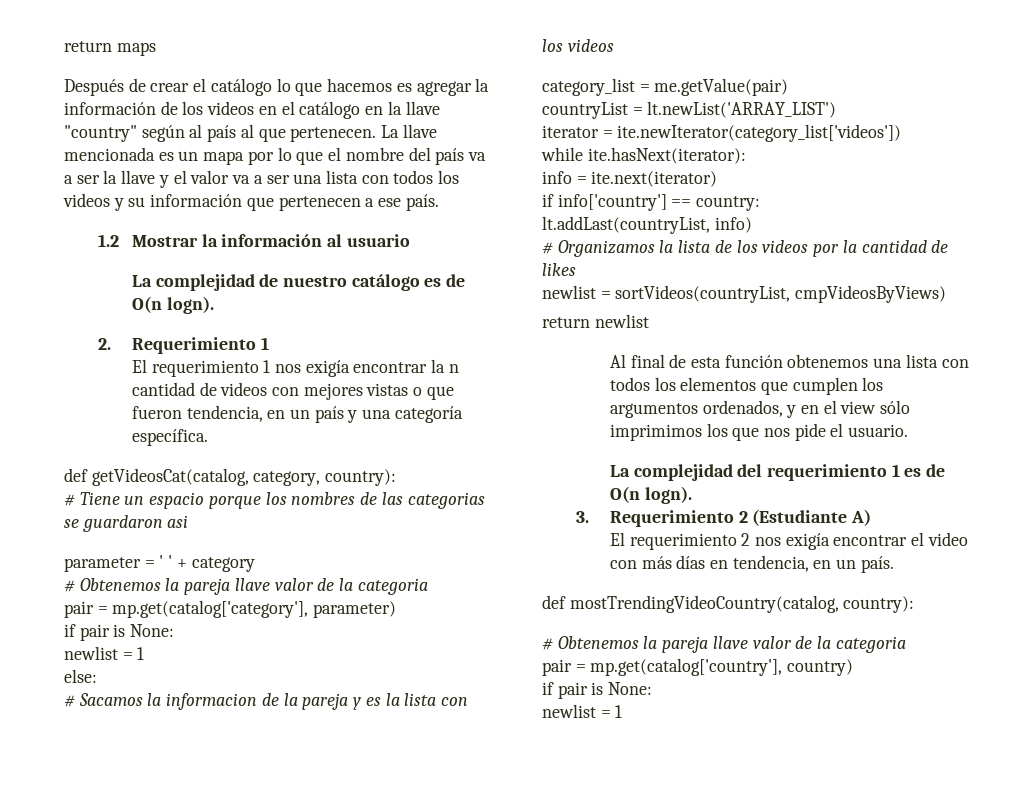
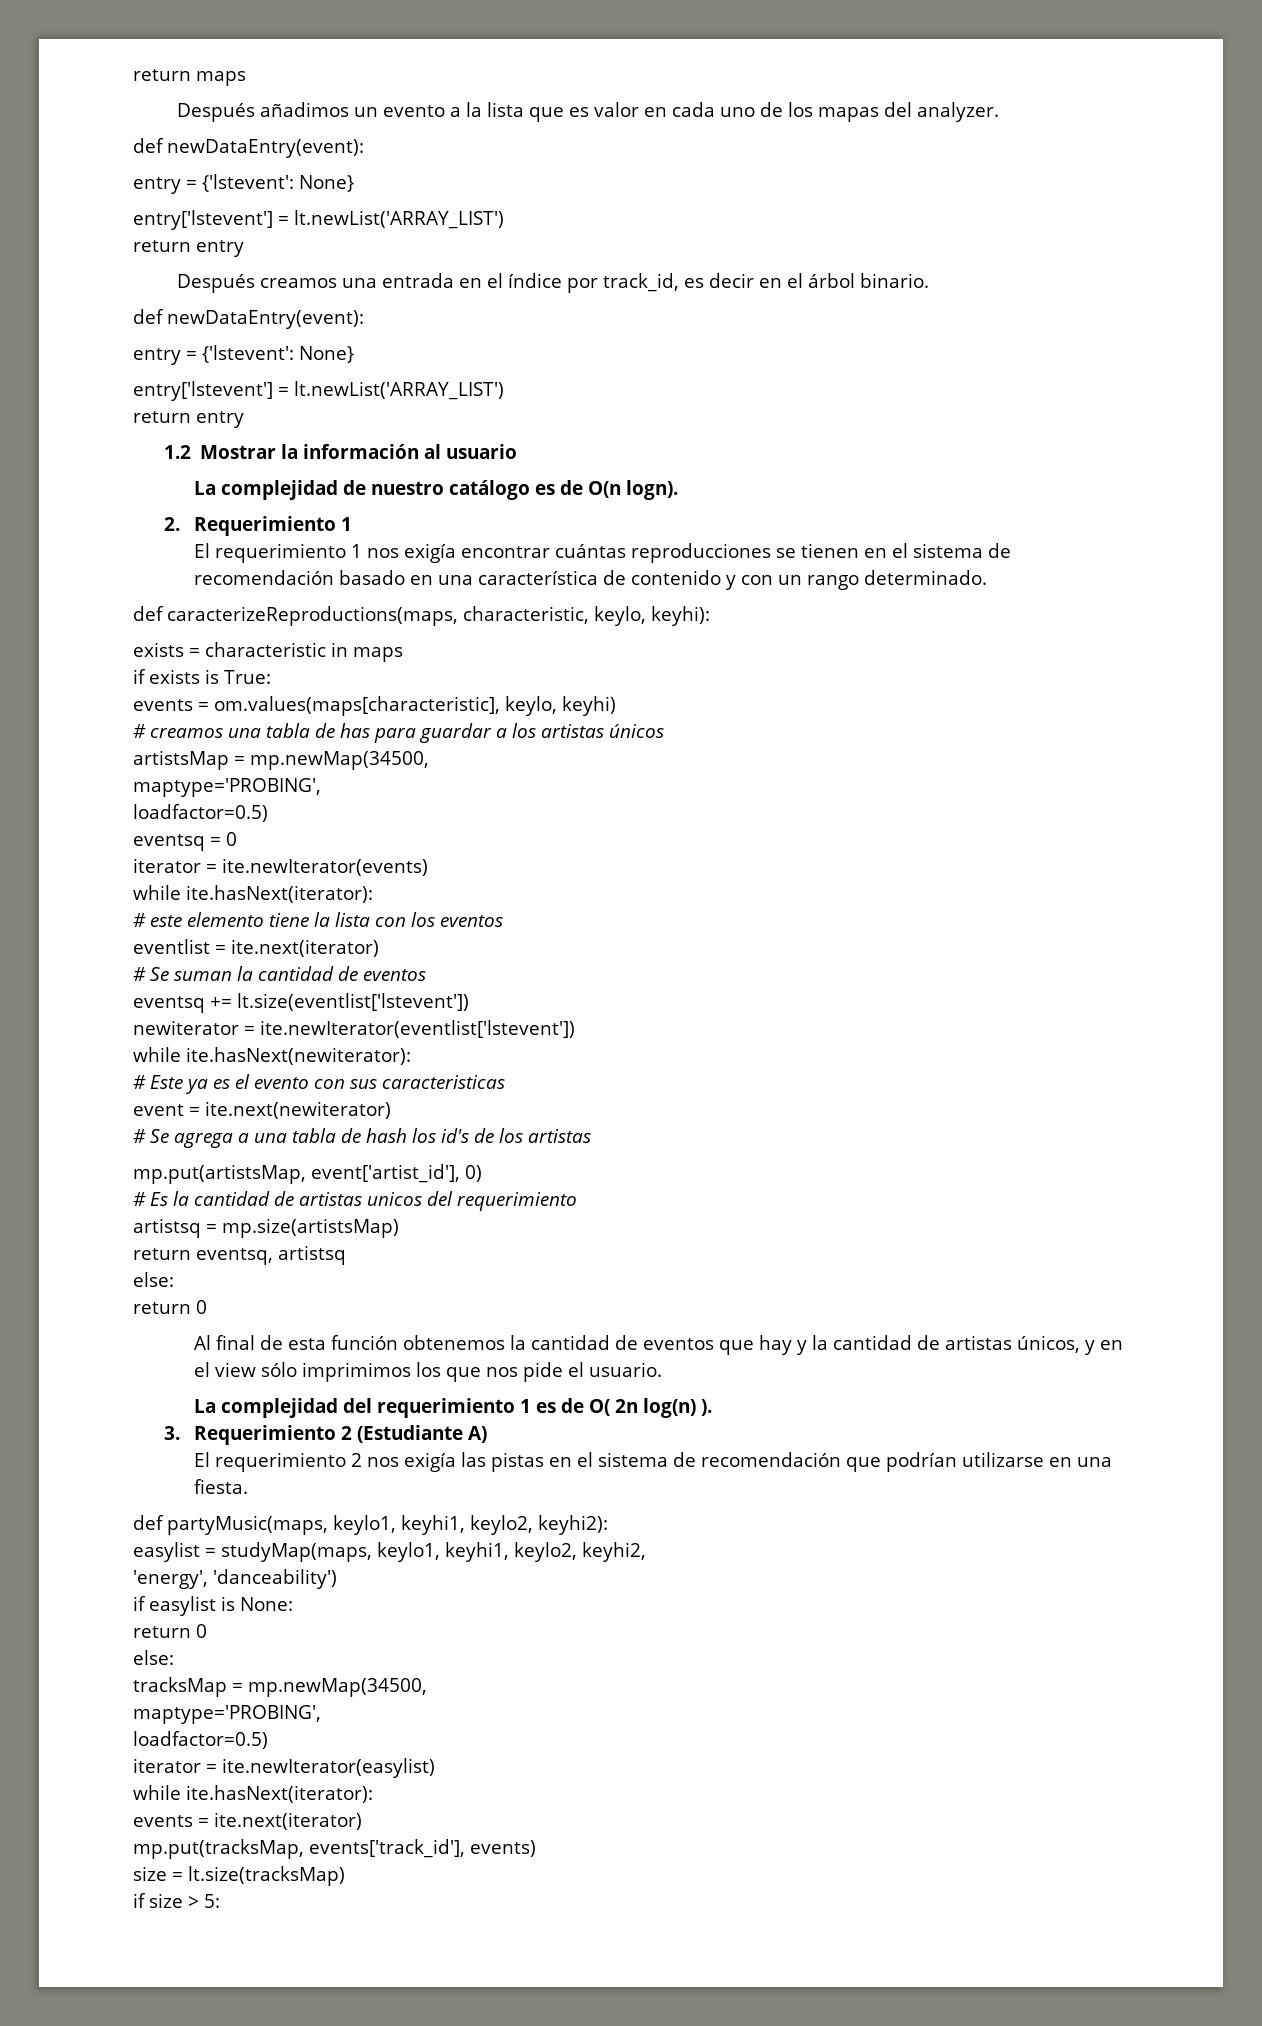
- Después de crear el catálogo lo que hacemos es agregar la información de los videos en el catálogo en la llave "country" según al país al que pertenecen. La llave mencionada es un mapa por lo que el nombre del país va a ser la llave y el valor va a ser una lista con todos los videos y su información que pertenecen a ese país.
+ Después añadimos un evento a la lista que es valor en cada uno de los mapas del analyzer.
+ def newDataEntry(event):
+ entry = {'lstevent': None}
+ entry['lstevent'] = lt.newList('ARRAY_LIST')
+ return entry
+ Después creamos una entrada en el índice por track_id, es decir en el árbol binario.
+ def newDataEntry(event):
+ entry = {'lstevent': None}
+ entry['lstevent'] = lt.newList('ARRAY_LIST')
+ return entry
- El requerimiento 1 nos exigía encontrar la n cantidad de videos con mejores vistas o que fueron tendencia, en un país y una categoría específica.
- def getVideosCat(catalog, category, country):
- # Tiene un espacio porque los nombres de las categorias se guardaron asi
- parameter = ' ' + category
- # Obtenemos la pareja llave valor de la categoria
- pair = mp.get(catalog['category'], parameter)
- if pair is None:
- newlist = 1
+ El requerimiento 1 nos exigía encontrar cuántas reproducciones se tienen en el sistema de recomendación basado en una característica de contenido y con un rango determinado.
+ def caracterizeReproductions(maps, characteristic, keylo, keyhi):
+ exists = characteristic in maps
+ if exists is True:
+ events = om.values(maps[characteristic], keylo, keyhi)
+ # creamos una tabla de has para guardar a los artistas únicos
+ artistsMap = mp.newMap(34500,
+ maptype='PROBING',
+ loadfactor=0.5)
+ eventsq = 0
+ iterator = ite.newIterator(events)
+ while ite.hasNext(iterator):
+ # este elemento tiene la lista con los eventos
+ eventlist = ite.next(iterator)
+ # Se suman la cantidad de eventos
+ eventsq += lt.size(eventlist['lstevent'])
+ newiterator = ite.newIterator(eventlist['lstevent'])
+ while ite.hasNext(newiterator):
+ # Este ya es el evento con sus caracteristicas
+ event = ite.next(newiterator)
+ # Se agrega a una tabla de hash los id's de los artistas
+ mp.put(artistsMap, event['artist_id'], 0)
+ # Es la cantidad de artistas unicos del requerimiento
+ artistsq = mp.size(artistsMap)
+ return eventsq, artistsq
  else:
- # Sacamos la informacion de la pareja y es la lista con los videos
- category_list = me.getValue(pair)
- countryList = lt.newList('ARRAY_LIST')
- iterator = ite.newIterator(category_list['videos'])
- while ite.hasNext(iterator):
- info = ite.next(iterator)
- if info['country'] == country:
- lt.addLast(countryList, info)
- # Organizamos la lista de los videos por la cantidad de likes
- newlist = sortVideos(countryList, cmpVideosByViews)
- return newlist
+ return 0
- Al final de esta función obtenemos una lista con todos los elementos que cumplen los argumentos ordenados, y en el view sólo imprimimos los que nos pide el usuario.
+ Al final de esta función obtenemos la cantidad de eventos que hay y la cantidad de artistas únicos, y en el view sólo imprimimos los que nos pide el usuario.
- La complejidad del requerimiento 1 es de O(n logn).
+ La complejidad del requerimiento 1 es de O( 2n log(n) ).
- El requerimiento 2 nos exigía encontrar el video con más días en tendencia, en un país.
- def mostTrendingVideoCountry(catalog, country):
- # Obtenemos la pareja llave valor de la categoria
- pair = mp.get(catalog['country'], country)
- if pair is None:
- newlist = 1
+ El requerimiento 2 nos exigía las pistas en el sistema de recomendación que podrían utilizarse en una fiesta.
+ def partyMusic(maps, keylo1, keyhi1, keylo2, keyhi2):
+ easylist = studyMap(maps, keylo1, keyhi1, keylo2, keyhi2,
+ 'energy', 'danceability')
+ if easylist is None:
+ return 0
+ else:
+ tracksMap = mp.newMap(34500,
+ maptype='PROBING',
+ loadfactor=0.5)
+ iterator = ite.newIterator(easylist)
+ while ite.hasNext(iterator):
+ events = ite.next(iterator)
+ mp.put(tracksMap, events['track_id'], events)
+ size = lt.size(tracksMap)
+ if size > 5:

